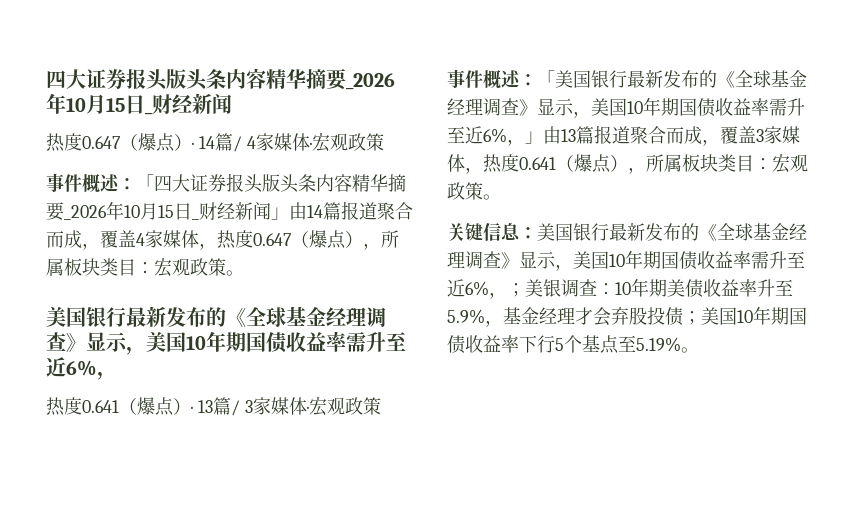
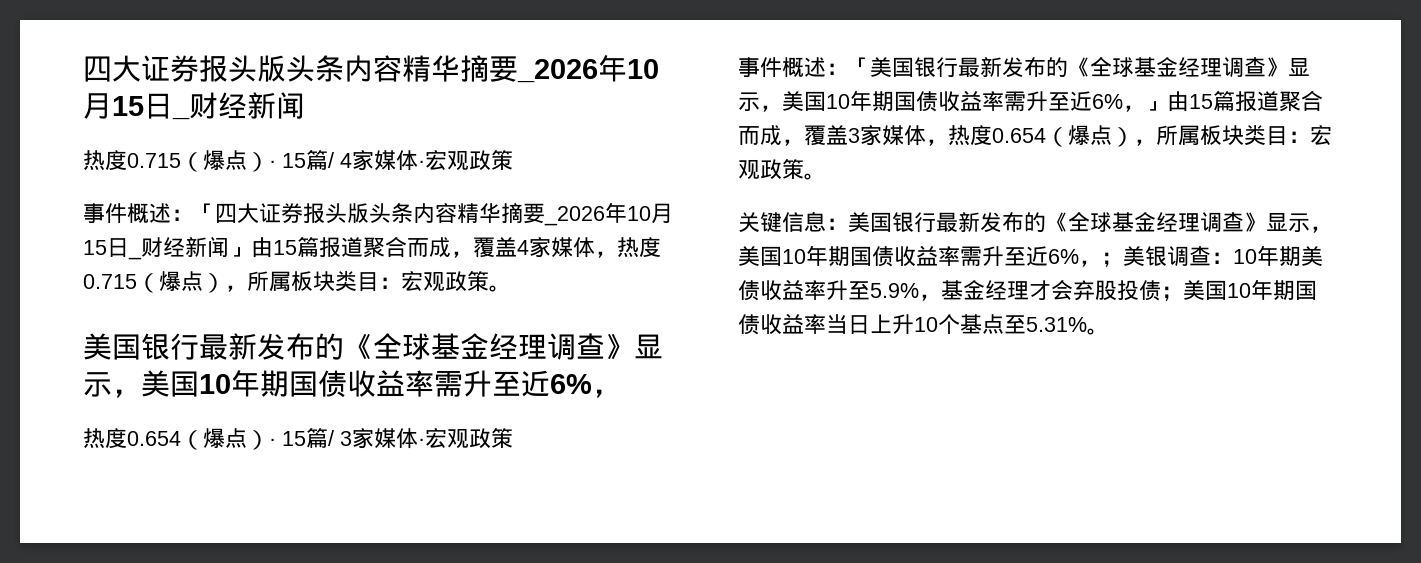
- 热度0.647（爆点）· 14篇/ 4家媒体·宏观政策
+ 热度0.715（爆点）· 15篇/ 4家媒体·宏观政策
- 事件概述：「四大证券报头版头条内容精华摘要_2026年10月15日_财经新闻」由14篇报道聚合而成，覆盖4家媒体，热度0.647（爆点），所属板块类目：宏观政策。
+ 事件概述：「四大证券报头版头条内容精华摘要_2026年10月15日_财经新闻」由15篇报道聚合而成，覆盖4家媒体，热度0.715（爆点），所属板块类目：宏观政策。
- 热度0.641（爆点）· 13篇/ 3家媒体·宏观政策
+ 热度0.654（爆点）· 15篇/ 3家媒体·宏观政策
- 事件概述：「美国银行最新发布的《全球基金经理调查》显示，美国10年期国债收益率需升至近6%，」由13篇报道聚合而成，覆盖3家媒体，热度0.641（爆点），所属板块类目：宏观政策。
+ 事件概述：「美国银行最新发布的《全球基金经理调查》显示，美国10年期国债收益率需升至近6%，」由15篇报道聚合而成，覆盖3家媒体，热度0.654（爆点），所属板块类目：宏观政策。
- 关键信息：美国银行最新发布的《全球基金经理调查》显示，美国10年期国债收益率需升至近6%，；美银调查：10年期美债收益率升至5.9%，基金经理才会弃股投债；美国10年期国债收益率下行5个基点至5.19%。
+ 关键信息：美国银行最新发布的《全球基金经理调查》显示，美国10年期国债收益率需升至近6%，；美银调查：10年期美债收益率升至5.9%，基金经理才会弃股投债；美国10年期国债收益率当日上升10个基点至5.31%。

